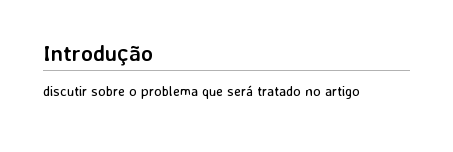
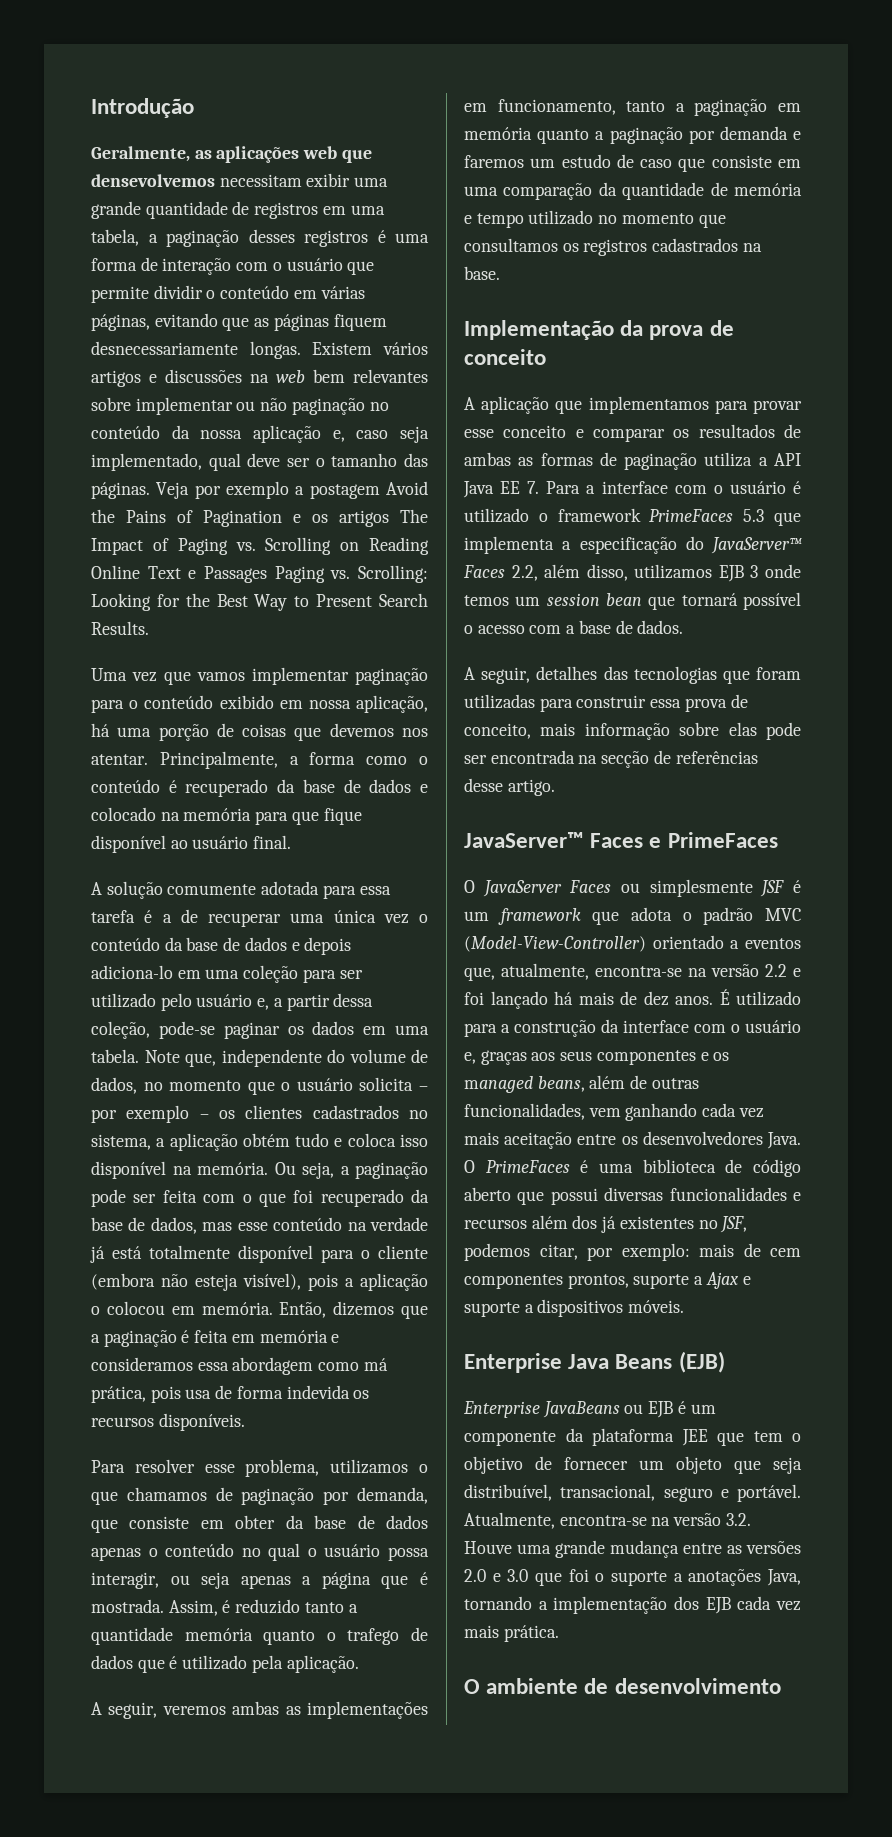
- discutir sobre o problema que será tratado no artigo
+ Geralmente, as aplicações web que densevolvemos necessitam exibir uma grande quantidade de registros em uma tabela, a paginação desses registros é uma forma de interação com o usuário que permite dividir o conteúdo em várias páginas, evitando que as páginas fiquem desnecessariamente longas. Existem vários artigos e discussões na web bem relevantes sobre implementar ou não paginação no conteúdo da nossa aplicação e, caso seja implementado, qual deve ser o tamanho das páginas. Veja por exemplo a postagem Avoid the Pains of Pagination e os artigos The Impact of Paging vs. Scrolling on Reading Online Text e Passages Paging vs. Scrolling: Looking for the Best Way to Present Search Results.
+ Uma vez que vamos implementar paginação para o conteúdo exibido em nossa aplicação, há uma porção de coisas que devemos nos atentar. Principalmente, a forma como o conteúdo é recuperado da base de dados e colocado na memória para que fique disponível ao usuário final.
+ A solução comumente adotada para essa tarefa é a de recuperar uma única vez o conteúdo da base de dados e depois adiciona-lo em uma coleção para ser utilizado pelo usuário e, a partir dessa coleção, pode-se paginar os dados em uma tabela. Note que, independente do volume de dados, no momento que o usuário solicita – por exemplo – os clientes cadastrados no sistema, a aplicação obtém tudo e coloca isso disponível na memória. Ou seja, a paginação pode ser feita com o que foi recuperado da base de dados, mas esse conteúdo na verdade já está totalmente disponível para o cliente (embora não esteja visível), pois a aplicação o colocou em memória. Então, dizemos que a paginação é feita em memória e consideramos essa abordagem como má prática, pois usa de forma indevida os recursos disponíveis.
+ Para resolver esse problema, utilizamos o que chamamos de paginação por demanda, que consiste em obter da base de dados apenas o conteúdo no qual o usuário possa interagir, ou seja apenas a página que é mostrada. Assim, é reduzido tanto a quantidade memória quanto o trafego de dados que é utilizado pela aplicação.
+ A seguir, veremos ambas as implementações em funcionamento, tanto a paginação em memória quanto a paginação por demanda e faremos um estudo de caso que consiste em uma comparação da quantidade de memória e tempo utilizado no momento que consultamos os registros cadastrados na base.
+ Implementação da prova de conceito
+ A aplicação que implementamos para provar esse conceito e comparar os resultados de ambas as formas de paginação utiliza a API Java EE 7. Para a interface com o usuário é utilizado o framework PrimeFaces 5.3 que implementa a especificação do JavaServer™ Faces 2.2, além disso, utilizamos EJB 3 onde temos um session bean que tornará possível o acesso com a base de dados.
+ A seguir, detalhes das tecnologias que foram utilizadas para construir essa prova de conceito, mais informação sobre elas pode ser encontrada na secção de referências desse artigo.
+ JavaServer™ Faces e PrimeFaces
+ O JavaServer Faces ou simplesmente JSF é um framework que adota o padrão MVC (Model-View-Controller) orientado a eventos que, atualmente, encontra-se na versão 2.2 e foi lançado há mais de dez anos. É utilizado para a construção da interface com o usuário e, graças aos seus componentes e os managed beans, além de outras funcionalidades, vem ganhando cada vez mais aceitação entre os desenvolvedores Java. O PrimeFaces é uma biblioteca de código aberto que possui diversas funcionalidades e recursos além dos já existentes no JSF, podemos citar, por exemplo: mais de cem componentes prontos, suporte a Ajax e suporte a dispositivos móveis.
+ Enterprise Java Beans (EJB)
+ Enterprise JavaBeans ou EJB é um componente da plataforma JEE que tem o objetivo de fornecer um objeto que seja distribuível, transacional, seguro e portável. Atualmente, encontra-se na versão 3.2. Houve uma grande mudança entre as versões 2.0 e 3.0 que foi o suporte a anotações Java, tornando a implementação dos EJB cada vez mais prática.
+ O ambiente de desenvolvimento

